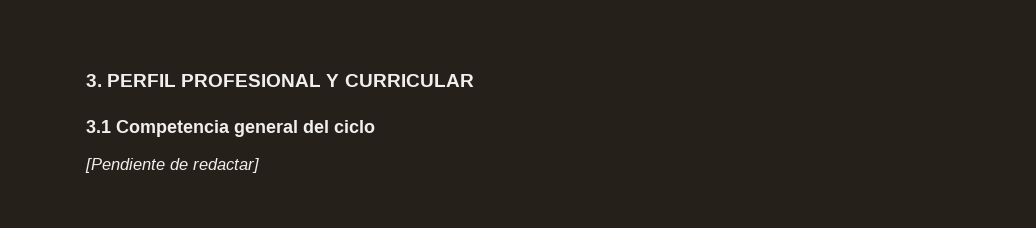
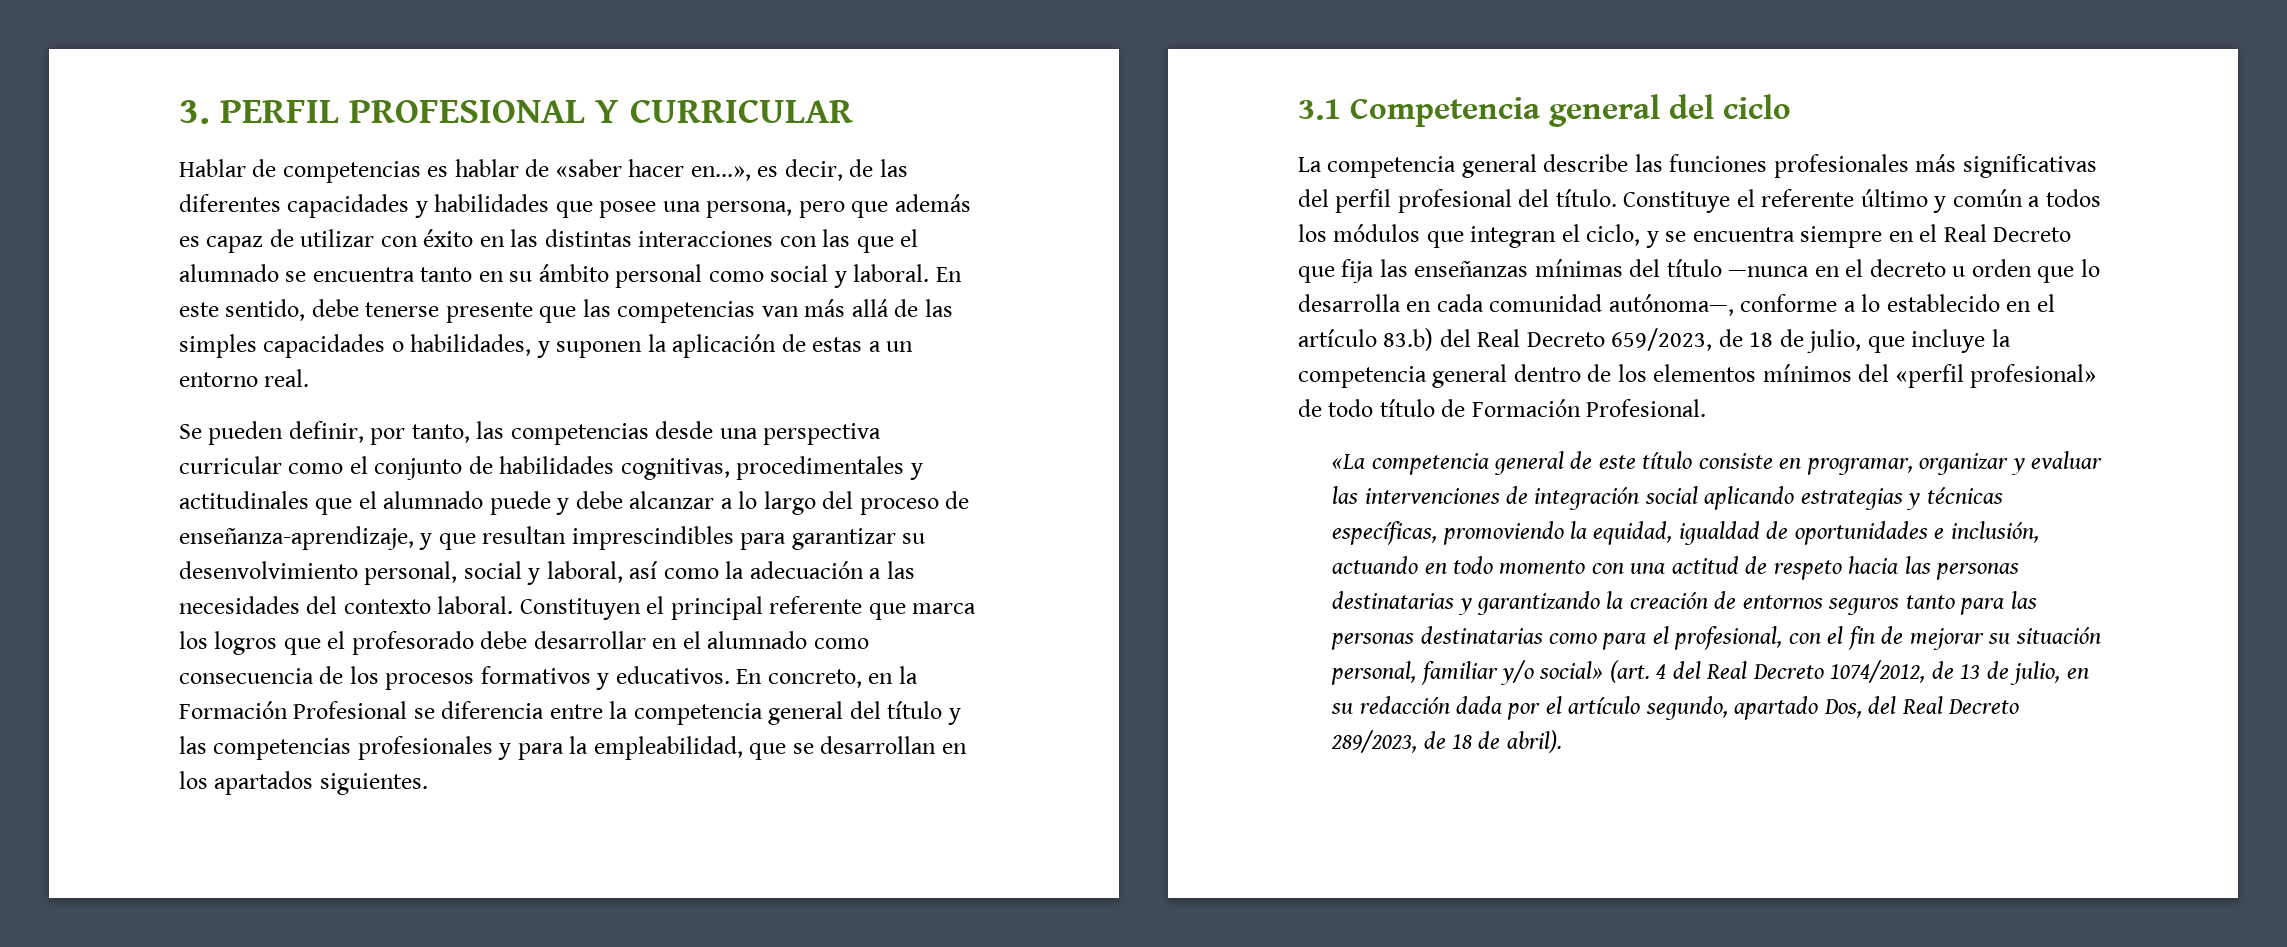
+ Hablar de competencias es hablar de «saber hacer en...», es decir, de las diferentes capacidades y habilidades que posee una persona, pero que además es capaz de utilizar con éxito en las distintas interacciones con las que el alumnado se encuentra tanto en su ámbito personal como social y laboral. En este sentido, debe tenerse presente que las competencias van más allá de las simples capacidades o habilidades, y suponen la aplicación de estas a un entorno real.
+ Se pueden definir, por tanto, las competencias desde una perspectiva curricular como el conjunto de habilidades cognitivas, procedimentales y actitudinales que el alumnado puede y debe alcanzar a lo largo del proceso de enseñanza-aprendizaje, y que resultan imprescindibles para garantizar su desenvolvimiento personal, social y laboral, así como la adecuación a las necesidades del contexto laboral. Constituyen el principal referente que marca los logros que el profesorado debe desarrollar en el alumnado como consecuencia de los procesos formativos y educativos. En concreto, en la Formación Profesional se diferencia entre la competencia general del título y las competencias profesionales y para la empleabilidad, que se desarrollan en los apartados siguientes.
- [Pendiente de redactar]
+ La competencia general describe las funciones profesionales más significativas del perfil profesional del título. Constituye el referente último y común a todos los módulos que integran el ciclo, y se encuentra siempre en el Real Decreto que fija las enseñanzas mínimas del título —nunca en el decreto u orden que lo desarrolla en cada comunidad autónoma—, conforme a lo establecido en el artículo 83.b) del Real Decreto 659/2023, de 18 de julio, que incluye la competencia general dentro de los elementos mínimos del «perfil profesional» de todo título de Formación Profesional.
+ «La competencia general de este título consiste en programar, organizar y evaluar las intervenciones de integración social aplicando estrategias y técnicas específicas, promoviendo la equidad, igualdad de oportunidades e inclusión, actuando en todo momento con una actitud de respeto hacia las personas destinatarias y garantizando la creación de entornos seguros tanto para las personas destinatarias como para el profesional, con el fin de mejorar su situación personal, familiar y/o social» (art. 4 del Real Decreto 1074/2012, de 13 de julio, en su redacción dada por el artículo segundo, apartado Dos, del Real Decreto 289/2023, de 18 de abril).

